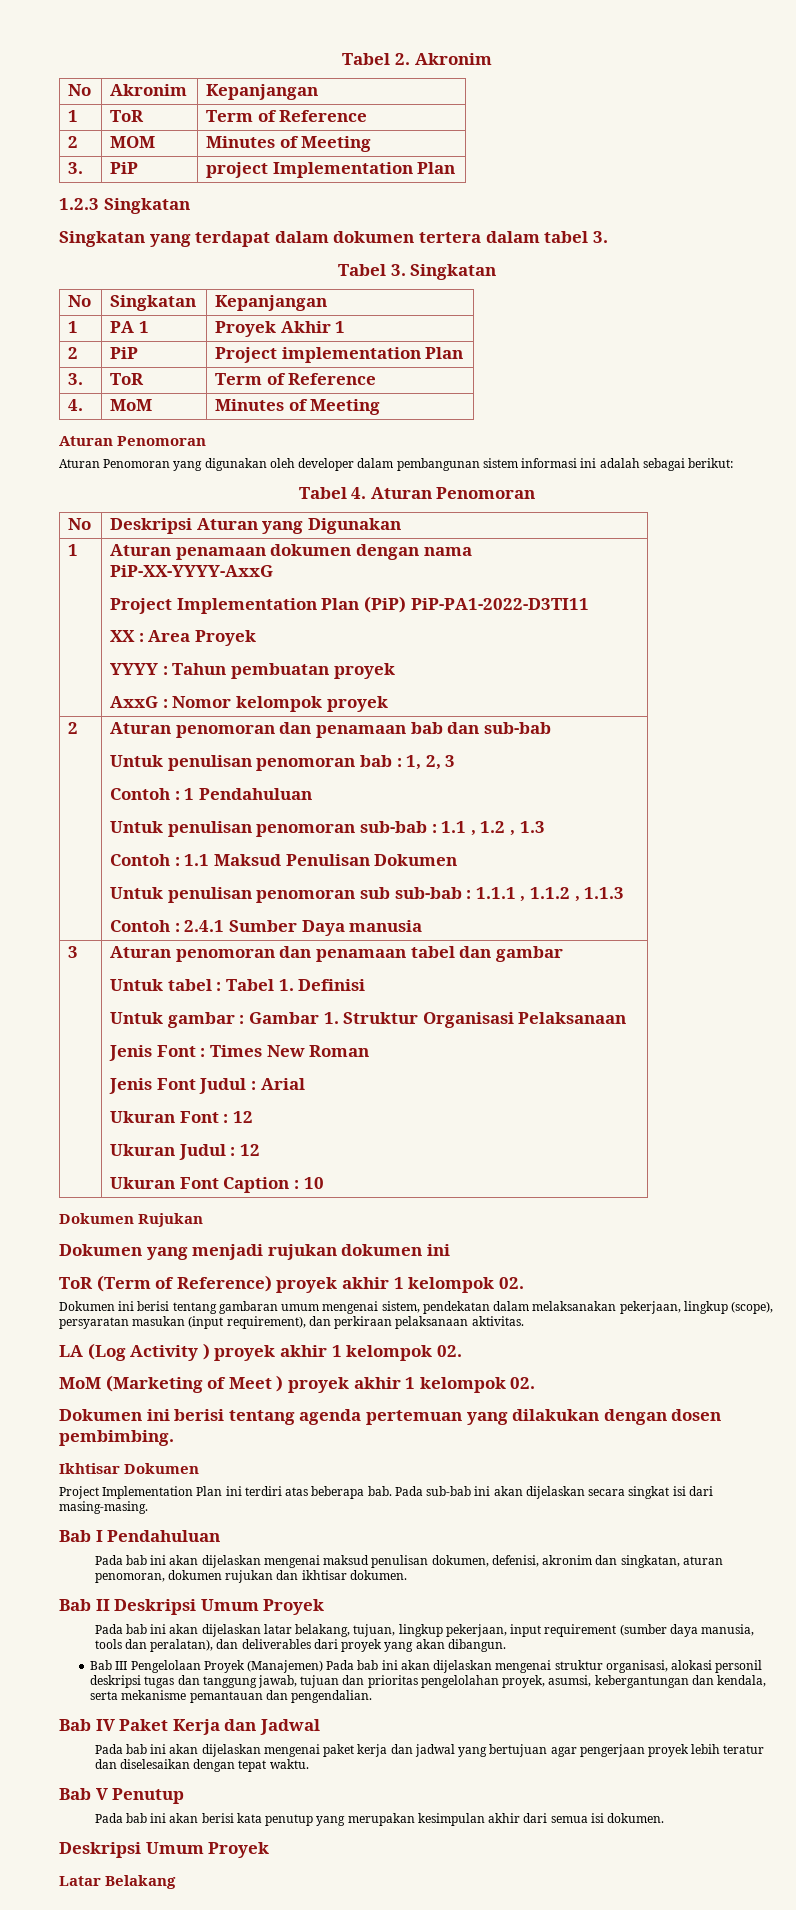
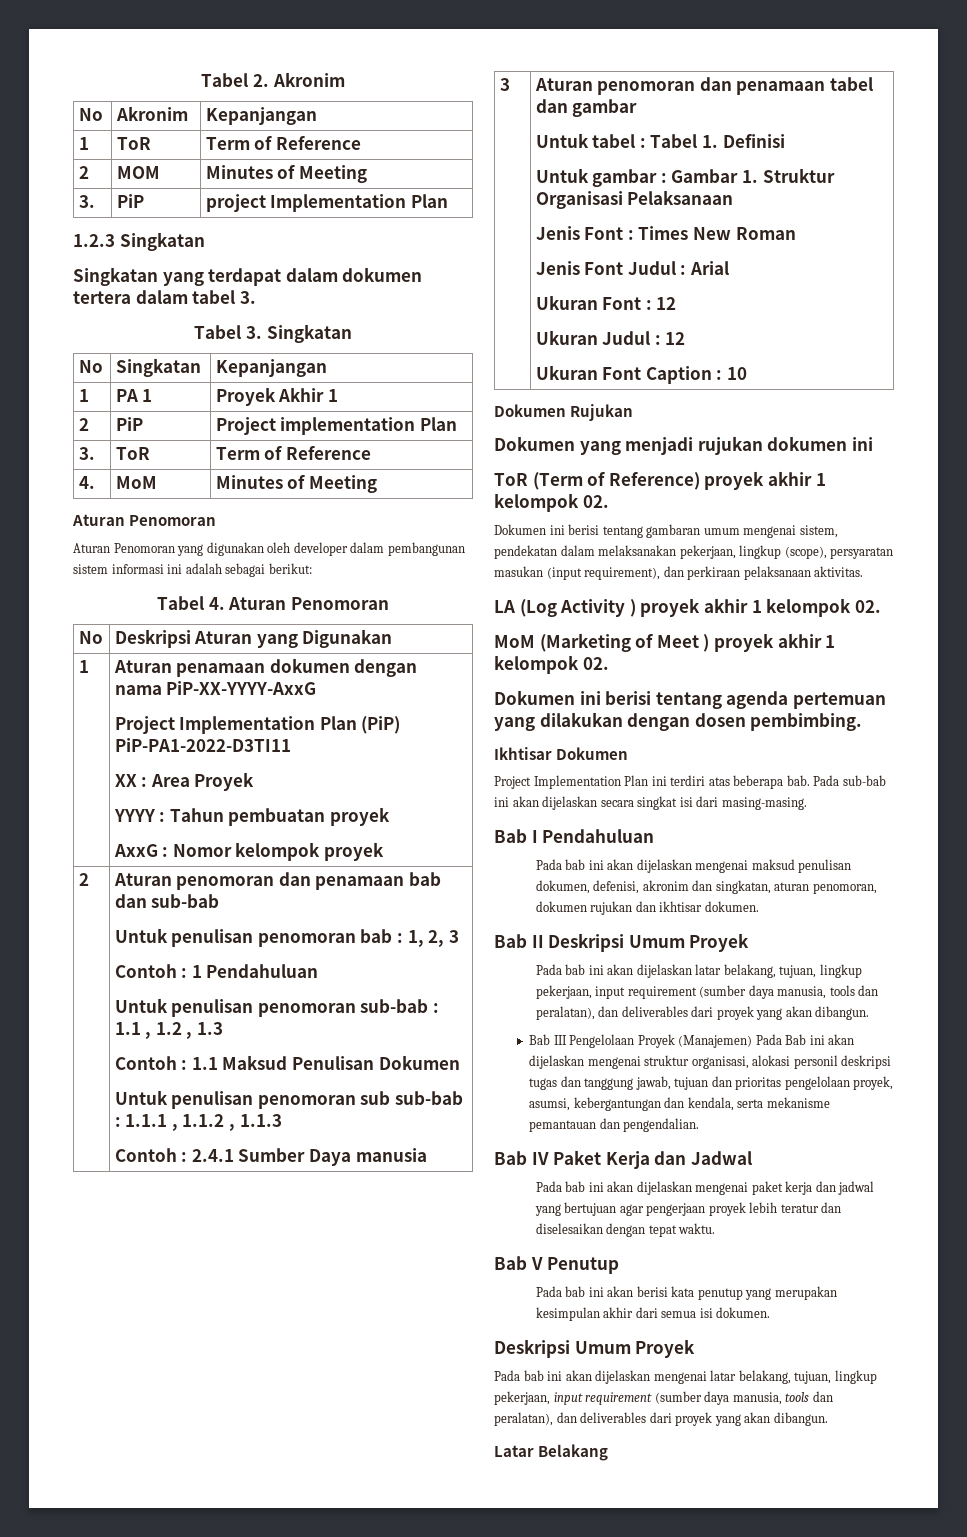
- Bab III Pengelolaan Proyek (Manajemen) Pada bab ini akan dijelaskan mengenai struktur organisasi, alokasi personil deskripsi tugas dan tanggung jawab, tujuan dan prioritas pengelolahan proyek, asumsi, kebergantungan dan kendala, serta mekanisme pemantauan dan pengendalian.
+ Bab III Pengelolaan Proyek (Manajemen) Pada Bab ini akan dijelaskan mengenai struktur organisasi, alokasi personil deskripsi tugas dan tanggung jawab, tujuan dan prioritas pengelolaan proyek, asumsi, kebergantungan dan kendala, serta mekanisme pemantauan dan pengendalian.
+ Pada bab ini akan dijelaskan mengenai latar belakang, tujuan, lingkup pekerjaan, input requirement (sumber daya manusia, tools dan peralatan), dan deliverables dari proyek yang akan dibangun.

